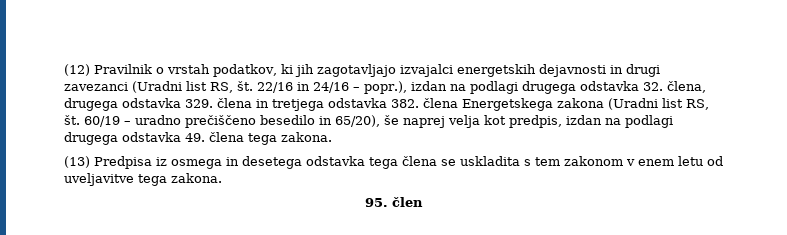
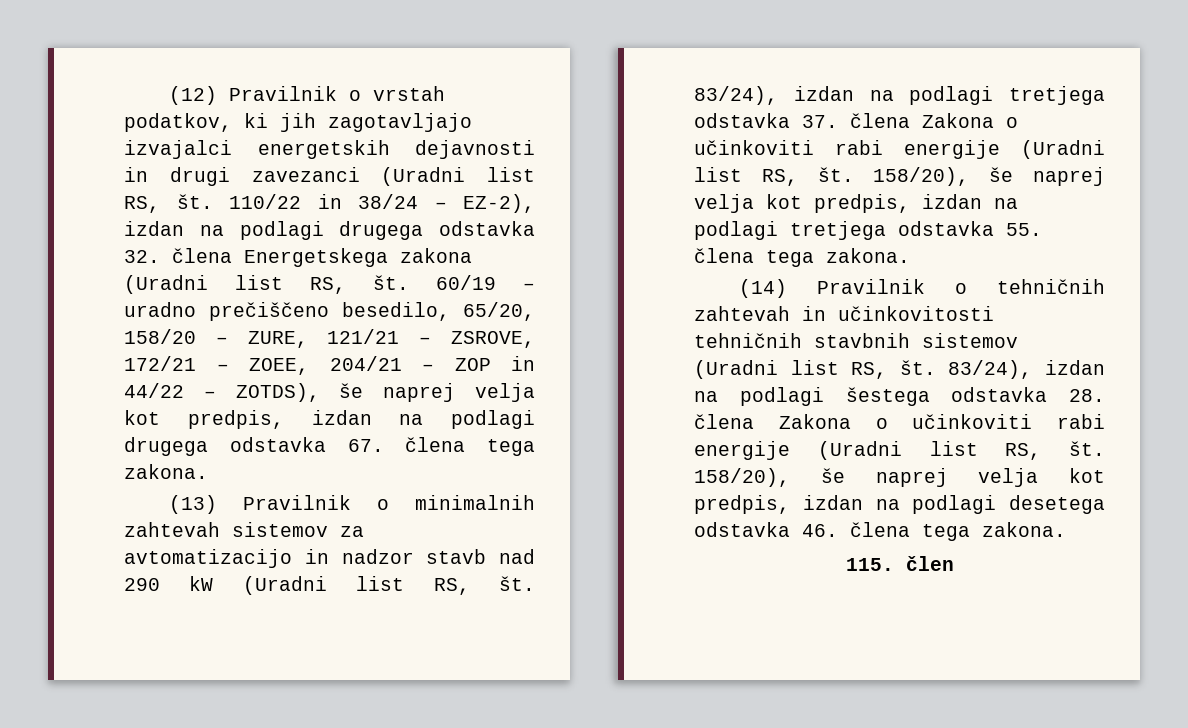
- 22/16 in 24/16 – popr.), izdan na podlagi drugega odstavka 32. člena, drugega odstavka 329. člena in tretjega odstavka 382. člena Energetskega zakona (Uradni list RS, št.
+ 110/22 in 38/24 – EZ-2), izdan na podlagi drugega odstavka 32. člena Energetskega zakona (Uradni list RS, št.
- 60/19 – uradno prečiščeno besedilo in 65/20), še naprej velja kot predpis, izdan na podlagi drugega odstavka 49. člena tega zakona.
+ 60/19 – uradno prečiščeno besedilo, 65/20, 158/20 – ZURE, 121/21 – ZSROVE, 172/21 – ZOEE, 204/21 – ZOP in 44/22 – ZOTDS), še naprej velja kot predpis, izdan na podlagi drugega odstavka 67. člena tega zakona.
- (13) Predpisa iz osmega in desetega odstavka tega člena se uskladita s tem zakonom v enem letu od uveljavitve tega zakona.
- 95. člen
+ (13) Pravilnik o minimalnih zahtevah sistemov za avtomatizacijo in nadzor stavb nad 290 kW (Uradni list RS, št. 83/24), izdan na podlagi tretjega odstavka 37. člena Zakona o učinkoviti rabi energije (Uradni list RS, št. 158/20), še naprej velja kot predpis, izdan na podlagi tretjega odstavka 55. člena tega zakona.
+ (14) Pravilnik o tehničnih zahtevah in učinkovitosti tehničnih stavbnih sistemov (Uradni list RS, št. 83/24), izdan na podlagi šestega odstavka 28. člena Zakona o učinkoviti rabi energije (Uradni list RS, št. 158/20), še naprej velja kot predpis, izdan na podlagi desetega odstavka 46. člena tega zakona.
+ 115. člen

